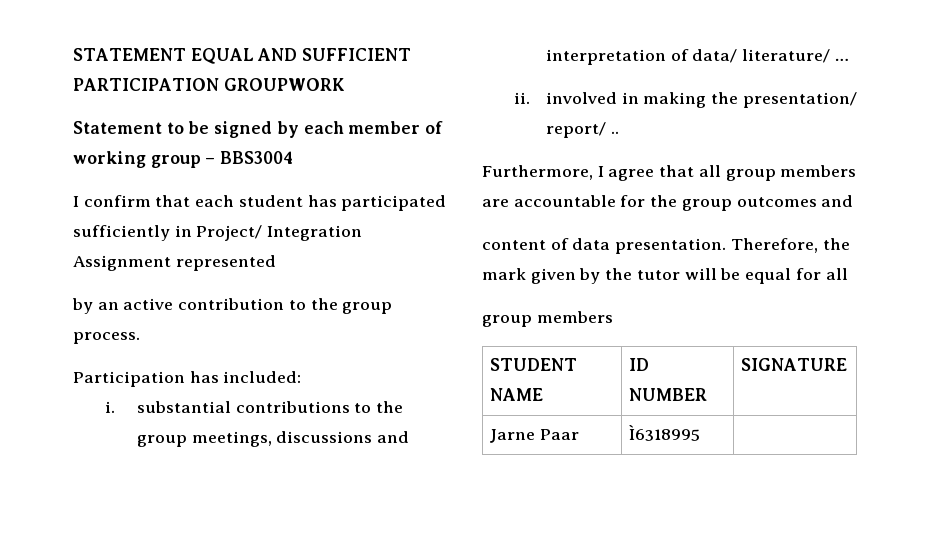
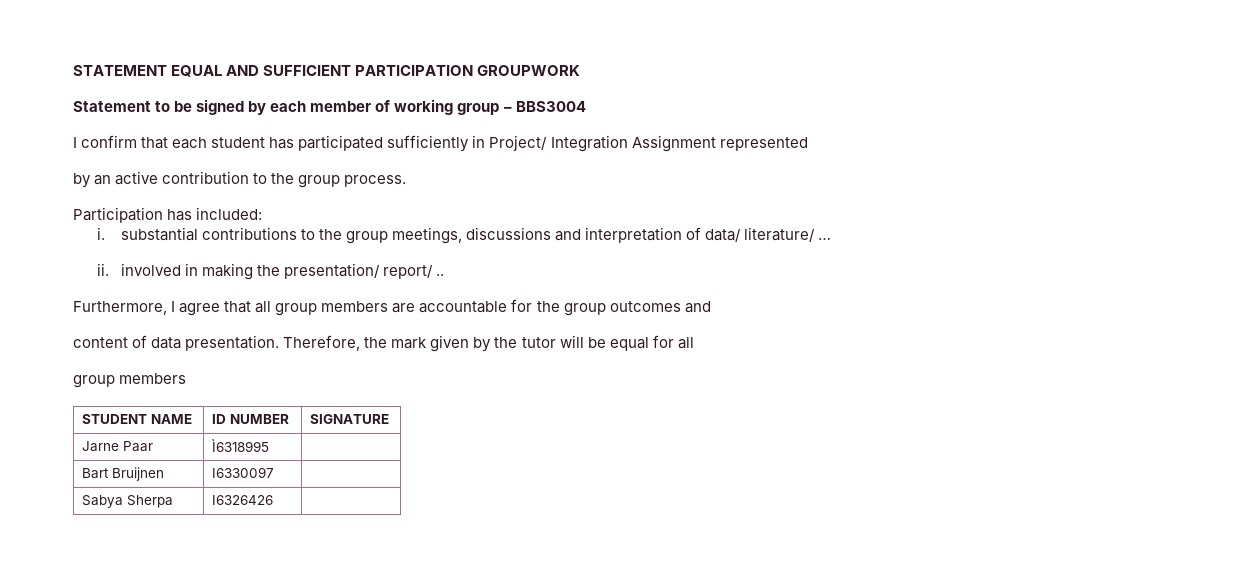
+ Bart Bruijnen | I6330097 |
+ Sabya Sherpa | I6326426 |

